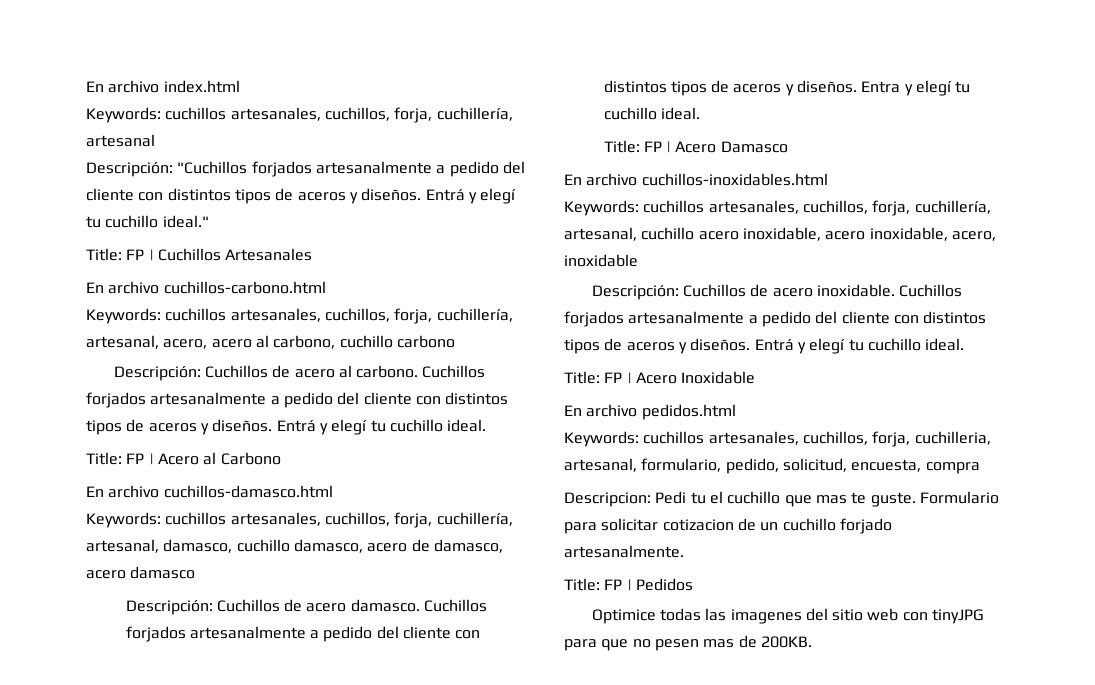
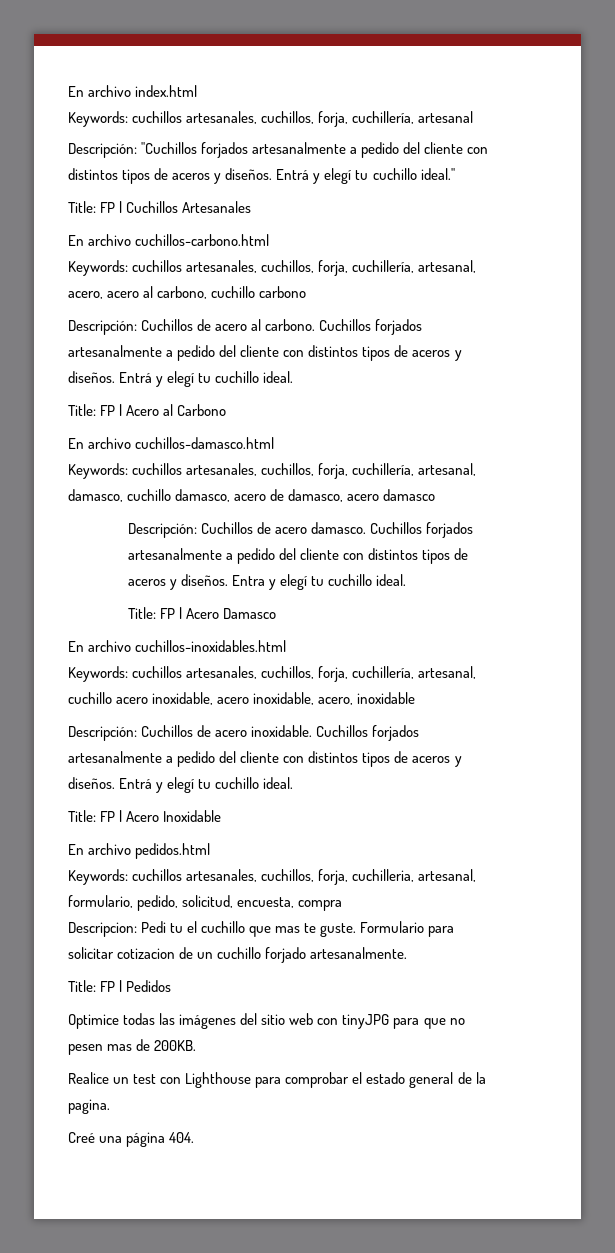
- Optimice todas las imagenes del sitio web con tinyJPG para que no pesen mas de 200KB.
+ Optimice todas las imágenes del sitio web con tinyJPG para que no pesen mas de 200KB.
+ Realice un test con Lighthouse para comprobar el estado general de la pagina.
+ Creé una página 404.

